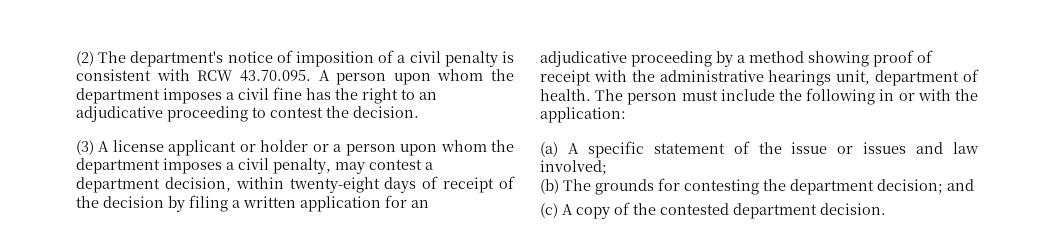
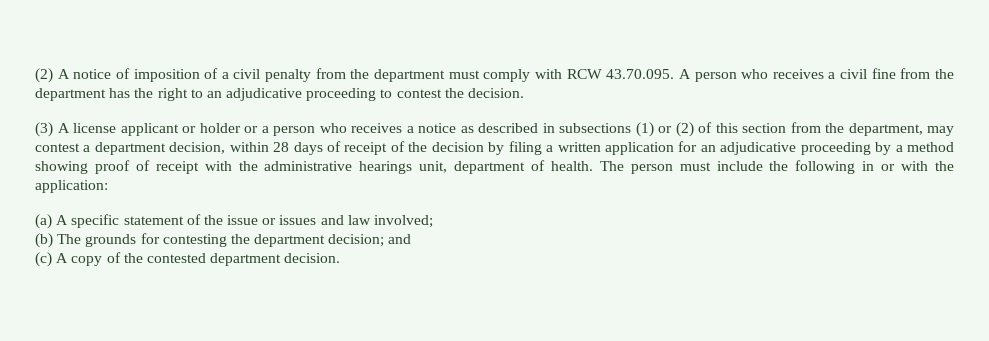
- (2) The department's notice of imposition of a civil penalty is consistent with RCW 43.70.095. A person upon whom the department imposes a civil fine has the right to an adjudicative proceeding to contest the decision.
+ (2) A notice of imposition of a civil penalty from the department must comply with RCW 43.70.095. A person who receives a civil fine from the department has the right to an adjudicative proceeding to contest the decision.
- (3) A license applicant or holder or a person upon whom the department imposes a civil penalty, may contest a department decision, within twenty-eight days of receipt of the decision by filing a written application for an adjudicative proceeding by a method showing proof of receipt with the administrative hearings unit, department of health.
+ (3) A license applicant or holder or a person who receives a notice as described in subsections (1) or (2) of this section from the department, may contest a department decision, within 28 days of receipt of the decision by filing a written application for an adjudicative proceeding by a method showing proof of receipt with the administrative hearings unit, department of health.

